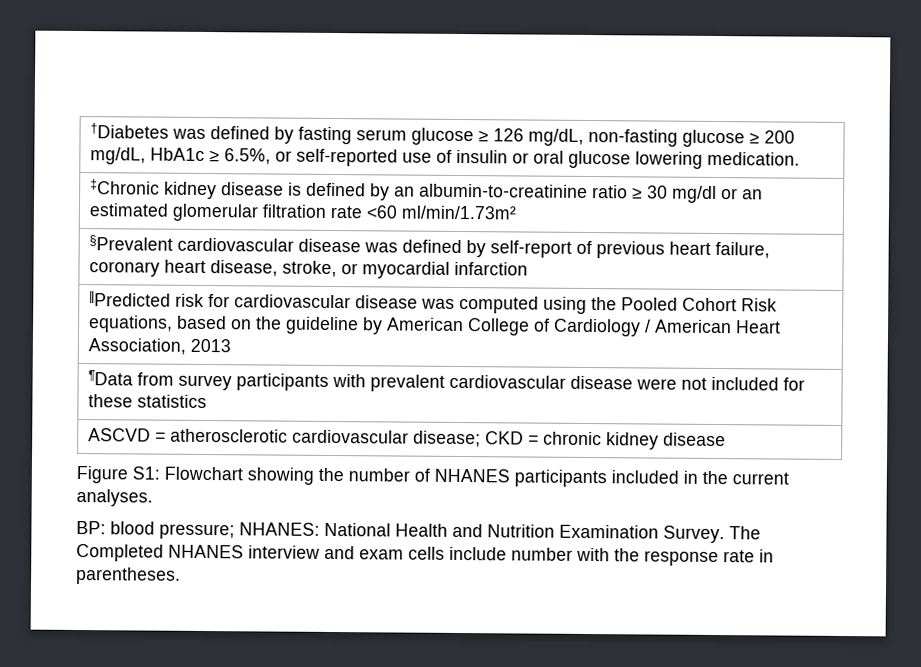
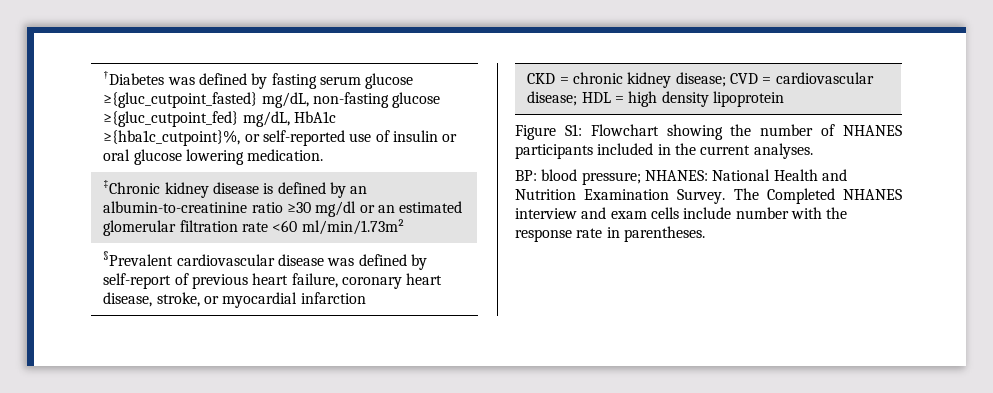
- †Diabetes was defined by fasting serum glucose ≥ 126 mg/dL, non-fasting glucose ≥ 200 mg/dL, HbA1c ≥ 6.5%, or self-reported use of insulin or oral glucose lowering medication.
+ †Diabetes was defined by fasting serum glucose ≥{gluc_cutpoint_fasted} mg/dL, non-fasting glucose ≥{gluc_cutpoint_fed} mg/dL, HbA1c ≥{hba1c_cutpoint}%, or self-reported use of insulin or oral glucose lowering medication.
- ‡Chronic kidney disease is defined by an albumin-to-creatinine ratio ≥ 30 mg/dl or an estimated glomerular filtration rate <60 ml/min/1.73m²
+ ‡Chronic kidney disease is defined by an albumin-to-creatinine ratio ≥30 mg/dl or an estimated glomerular filtration rate <60 ml/min/1.73m²
- ‖Predicted risk for cardiovascular disease was computed using the Pooled Cohort Risk equations, based on the guideline by American College of Cardiology / American Heart Association, 2013
- ¶Data from survey participants with prevalent cardiovascular disease were not included for these statistics
- ASCVD = atherosclerotic cardiovascular disease; CKD = chronic kidney disease
+ CKD = chronic kidney disease; CVD = cardiovascular disease; HDL = high density lipoprotein

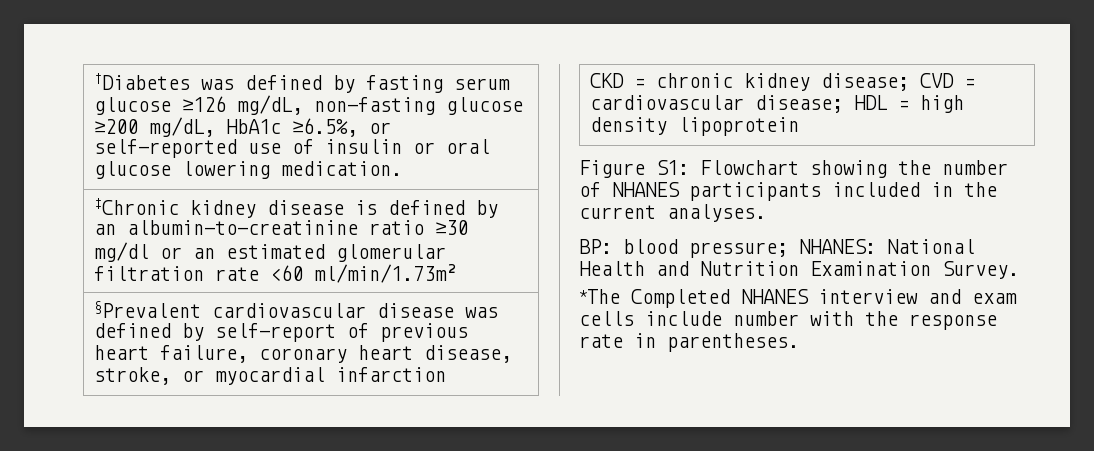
- †Diabetes was defined by fasting serum glucose ≥{gluc_cutpoint_fasted} mg/dL, non-fasting glucose ≥{gluc_cutpoint_fed} mg/dL, HbA1c ≥{hba1c_cutpoint}%, or self-reported use of insulin or oral glucose lowering medication.
+ †Diabetes was defined by fasting serum glucose ≥126 mg/dL, non-fasting glucose ≥200 mg/dL, HbA1c ≥6.5%, or self-reported use of insulin or oral glucose lowering medication.
- BP: blood pressure; NHANES: National Health and Nutrition Examination Survey. The Completed NHANES interview and exam cells include number with the response rate in parentheses.
+ BP: blood pressure; NHANES: National Health and Nutrition Examination Survey.
+ *The Completed NHANES interview and exam cells include number with the response rate in parentheses.

